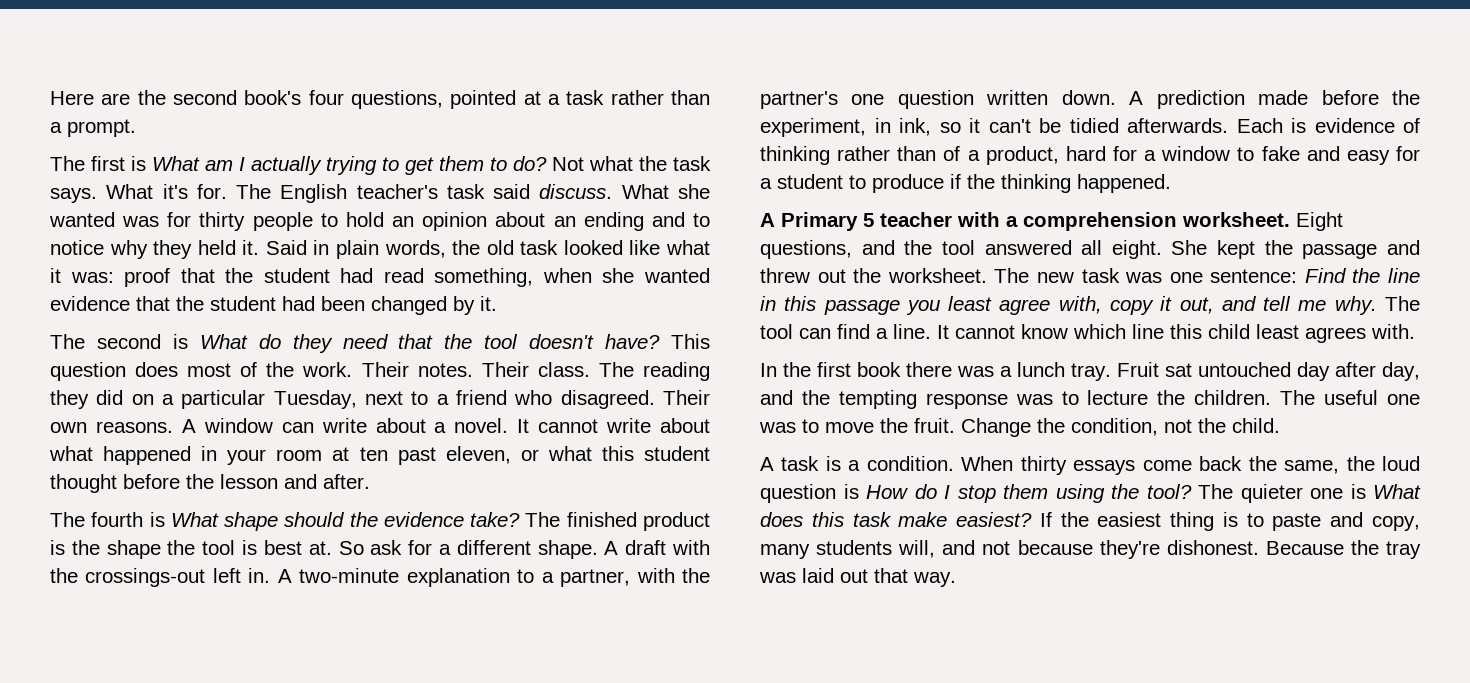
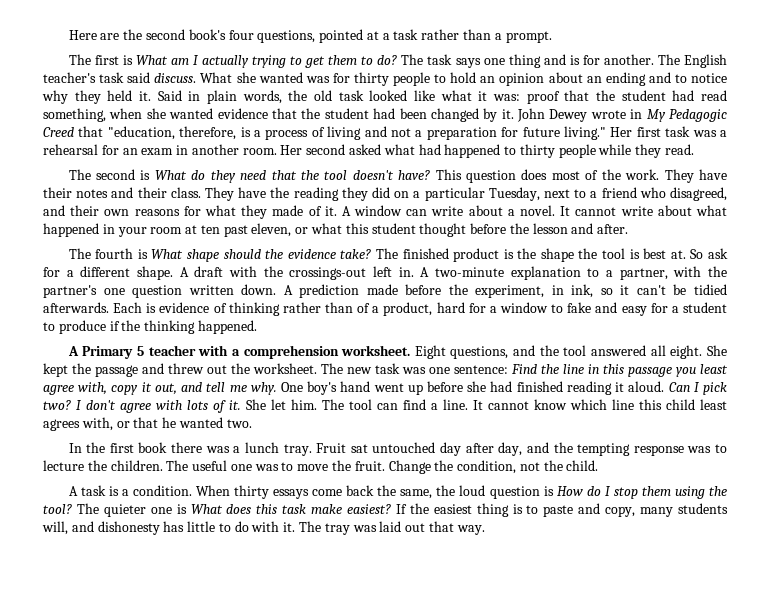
- Not what the task says. What it's for.
+ The task says one thing and is for another.
+ John Dewey wrote in My Pedagogic Creed that "education, therefore, is a process of living and not a preparation for future living." Her first task was a rehearsal for an exam in another room. Her second asked what had happened to thirty people while they read.
- Their notes. Their class. The reading they did on a particular Tuesday, next to a friend who disagreed. Their own reasons.
+ They have their notes and their class. They have the reading they did on a particular Tuesday, next to a friend who disagreed, and their own reasons for what they made of it.
+ One boy's hand went up before she had finished reading it aloud. Can I pick two? I don't agree with lots of it. She let him.
- It cannot know which line this child least agrees with.
+ It cannot know which line this child least agrees with, or that he wanted two.
- If the easiest thing is to paste and copy, many students will, and not because they're dishonest. Because the tray was laid out that way.
+ If the easiest thing is to paste and copy, many students will, and dishonesty has little to do with it. The tray was laid out that way.

